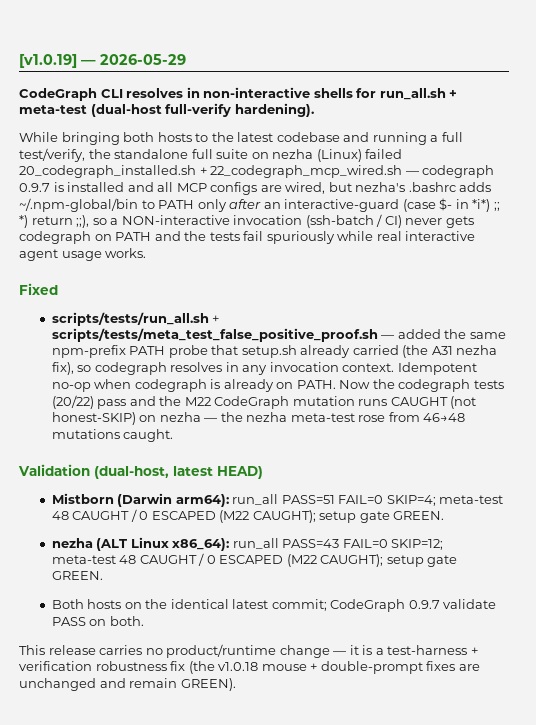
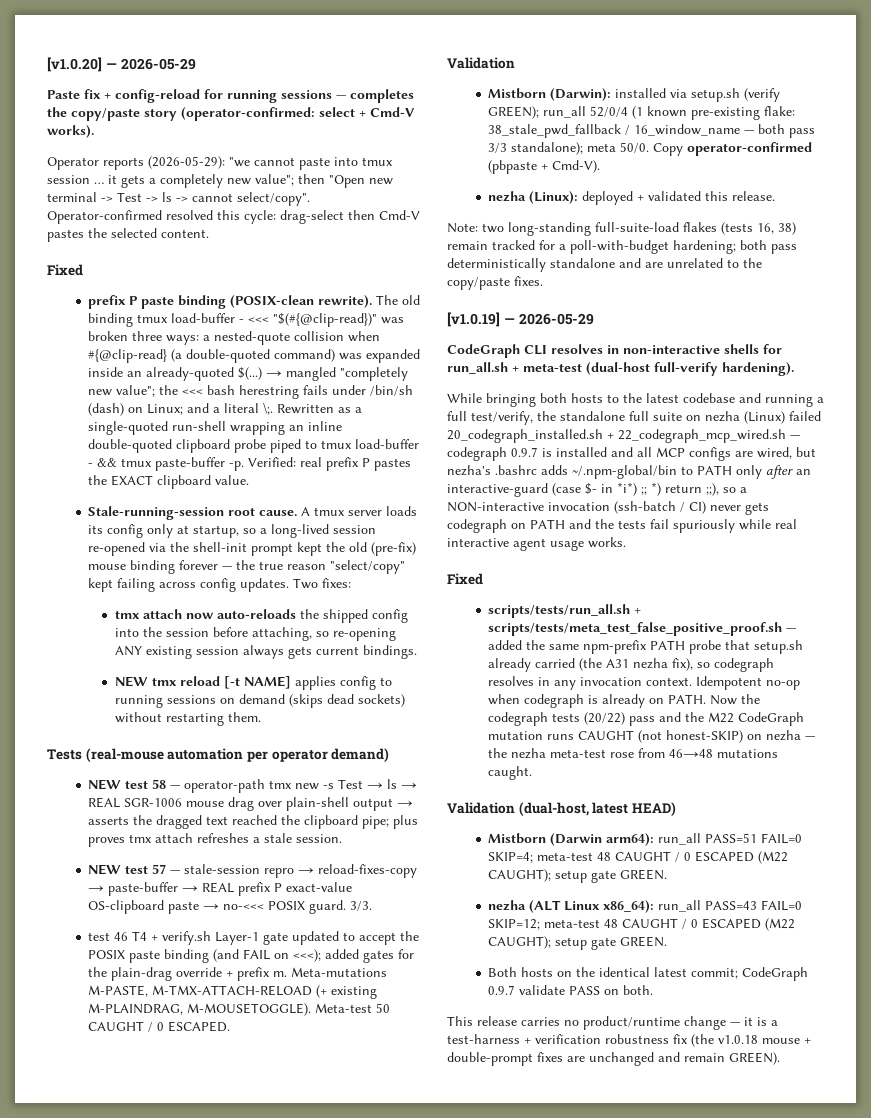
+ [v1.0.20] — 2026-05-29
+ Paste fix + config-reload for running sessions — completes the copy/paste story (operator-confirmed: select + Cmd-V works).
+ Operator reports (2026-05-29): "we cannot paste into tmux session … it gets a completely new value"; then "Open new terminal -> Test -> ls -> cannot select/copy". Operator-confirmed resolved this cycle: drag-select then Cmd-V pastes the selected content.
+ Fixed
+ prefix P paste binding (POSIX-clean rewrite). The old binding tmux load-buffer - <<< "$(#{@clip-read})" was broken three ways: a nested-quote collision when #{@clip-read} (a double-quoted command) was expanded inside an already-quoted $(...) → mangled "completely new value"; the <<< bash herestring fails under /bin/sh (dash) on Linux; and a literal \;. Rewritten as a single-quoted run-shell wrapping an inline double-quoted clipboard probe piped to tmux load-buffer - && tmux paste-buffer -p. Verified: real prefix P pastes the EXACT clipboard value.
+ Stale-running-session root cause. A tmux server loads its config only at startup, so a long-lived session re-opened via the shell-init prompt kept the old (pre-fix) mouse binding forever — the true reason "select/copy" kept failing across config updates. Two fixes:
+ tmx attach now auto-reloads the shipped config into the session before attaching, so re-opening ANY existing session always gets current bindings.
+ NEW tmx reload [-t NAME] applies config to running sessions on demand (skips dead sockets) without restarting them.
+ Tests (real-mouse automation per operator demand)
+ NEW test 58 — operator-path tmx new -s Test → ls → REAL SGR-1006 mouse drag over plain-shell output → asserts the dragged text reached the clipboard pipe; plus proves tmx attach refreshes a stale session.
+ NEW test 57 — stale-session repro → reload-fixes-copy → paste-buffer → REAL prefix P exact-value OS-clipboard paste → no-<<< POSIX guard. 3/3.
+ test 46 T4 + verify.sh Layer-1 gate updated to accept the POSIX paste binding (and FAIL on <<<); added gates for the plain-drag override + prefix m. Meta-mutations M-PASTE, M-TMX-ATTACH-RELOAD (+ existing M-PLAINDRAG, M-MOUSETOGGLE). Meta-test 50 CAUGHT / 0 ESCAPED.
+ Validation
+ Mistborn (Darwin): installed via setup.sh (verify GREEN); run_all 52/0/4 (1 known pre-existing flake: 38_stale_pwd_fallback / 16_window_name — both pass 3/3 standalone); meta 50/0. Copy operator-confirmed (pbpaste + Cmd-V).
+ nezha (Linux): deployed + validated this release.
+ Note: two long-standing full-suite-load flakes (tests 16, 38) remain tracked for a poll-with-budget hardening; both pass deterministically standalone and are unrelated to the copy/paste fixes.

